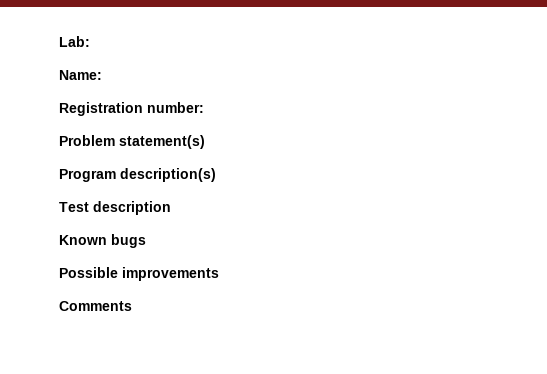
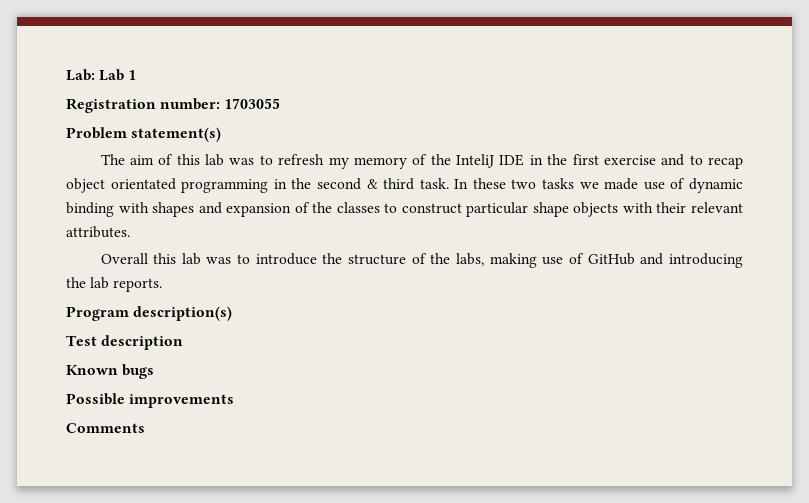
- Lab:
- Name:
+ Lab: Lab 1
- Registration number:
+ Registration number: 1703055
+ The aim of this lab was to refresh my memory of the InteliJ IDE in the first exercise and to recap object orientated programming in the second & third task. In these two tasks we made use of dynamic binding with shapes and expansion of the classes to construct particular shape objects with their relevant attributes.
+ Overall this lab was to introduce the structure of the labs, making use of GitHub and introducing the lab reports.

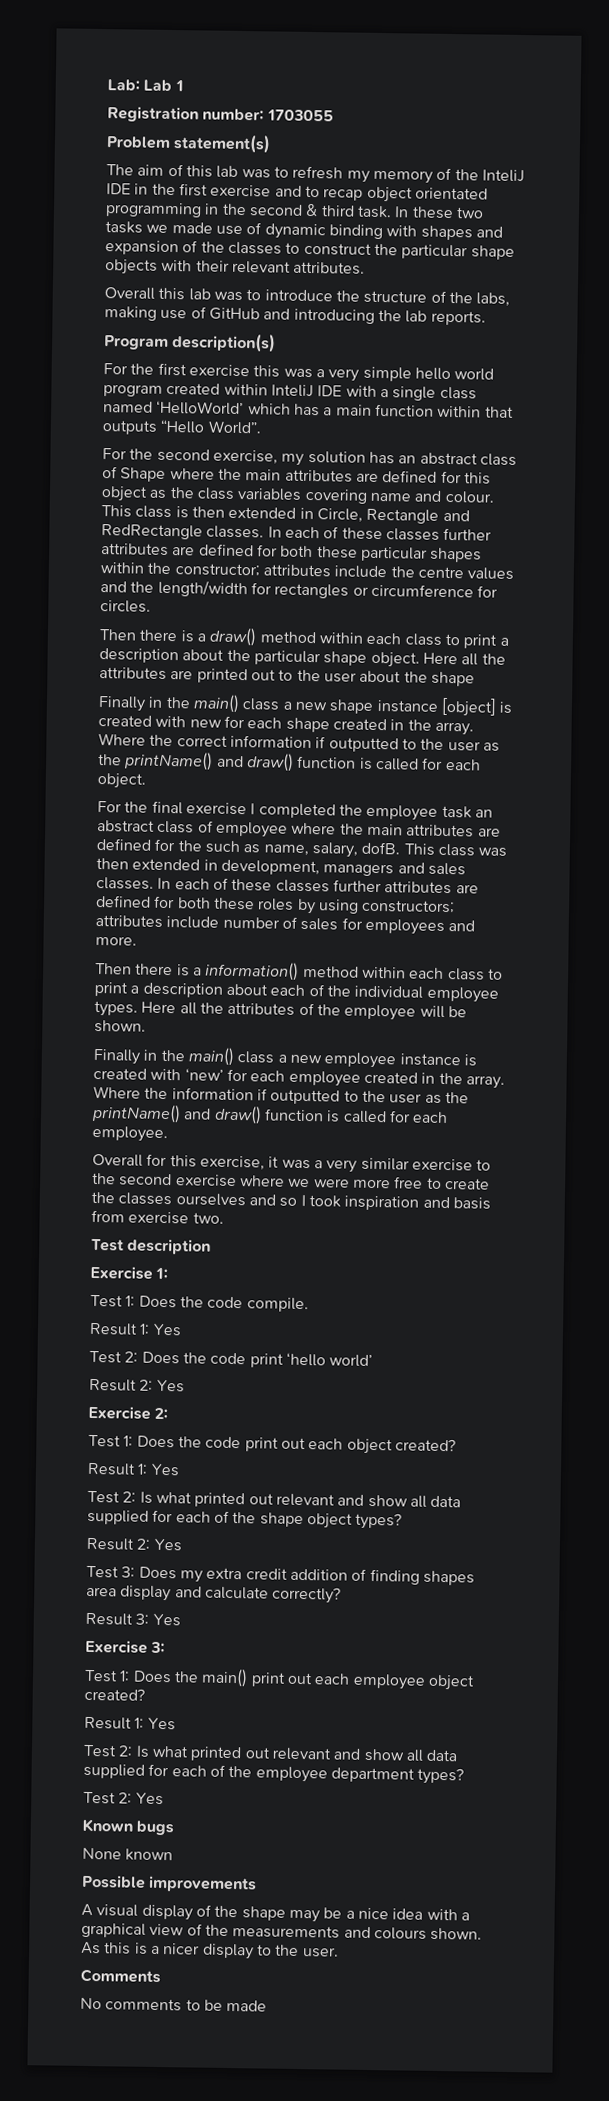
- In these two tasks we made use of dynamic binding with shapes and expansion of the classes to construct particular shape objects with their relevant attributes.
+ In these two tasks we made use of dynamic binding with shapes and expansion of the classes to construct the particular shape objects with their relevant attributes.
+ For the first exercise this was a very simple hello world program created within InteliJ IDE with a single class named ‘HelloWorld’ which has a main function within that outputs “Hello World”.
+ For the second exercise, my solution has an abstract class of Shape where the main attributes are defined for this object as the class variables covering name and colour. This class is then extended in Circle, Rectangle and RedRectangle classes. In each of these classes further attributes are defined for both these particular shapes within the constructor; attributes include the centre values and the length/width for rectangles or circumference for circles.
+ Then there is a draw() method within each class to print a description about the particular shape object. Here all the attributes are printed out to the user about the shape
+ Finally in the main() class a new shape instance [object] is created with new for each shape created in the array. Where the correct information if outputted to the user as the printName() and draw() function is called for each object.
+ For the final exercise I completed the employee task an abstract class of employee where the main attributes are defined for the such as name, salary, dofB. This class was then extended in development, managers and sales classes. In each of these classes further attributes are defined for both these roles by using constructors; attributes include number of sales for employees and more.
+ Then there is a information() method within each class to print a description about each of the individual employee types. Here all the attributes of the employee will be shown.
+ Finally in the main() class a new employee instance is created with ‘new’ for each employee created in the array. Where the information if outputted to the user as the printName() and draw() function is called for each employee.
+ Overall for this exercise, it was a very similar exercise to the second exercise where we were more free to create the classes ourselves and so I took inspiration and basis from exercise two.
  Test description
+ Exercise 1:
+ Test 1: Does the code compile.
+ Result 1: Yes
+ Test 2: Does the code print ‘hello world’
+ Result 2: Yes
+ Exercise 2:
+ Test 1: Does the code print out each object created?
+ Result 1: Yes
+ Test 2: Is what printed out relevant and show all data supplied for each of the shape object types?
+ Result 2: Yes
+ Test 3: Does my extra credit addition of finding shapes area display and calculate correctly?
+ Result 3: Yes
+ Exercise 3:
+ Test 1: Does the main() print out each employee object created?
+ Result 1: Yes
+ Test 2: Is what printed out relevant and show all data supplied for each of the employee department types?
+ Test 2: Yes
+ None known
+ A visual display of the shape may be a nice idea with a graphical view of the measurements and colours shown. As this is a nicer display to the user.
  Comments
+ No comments to be made

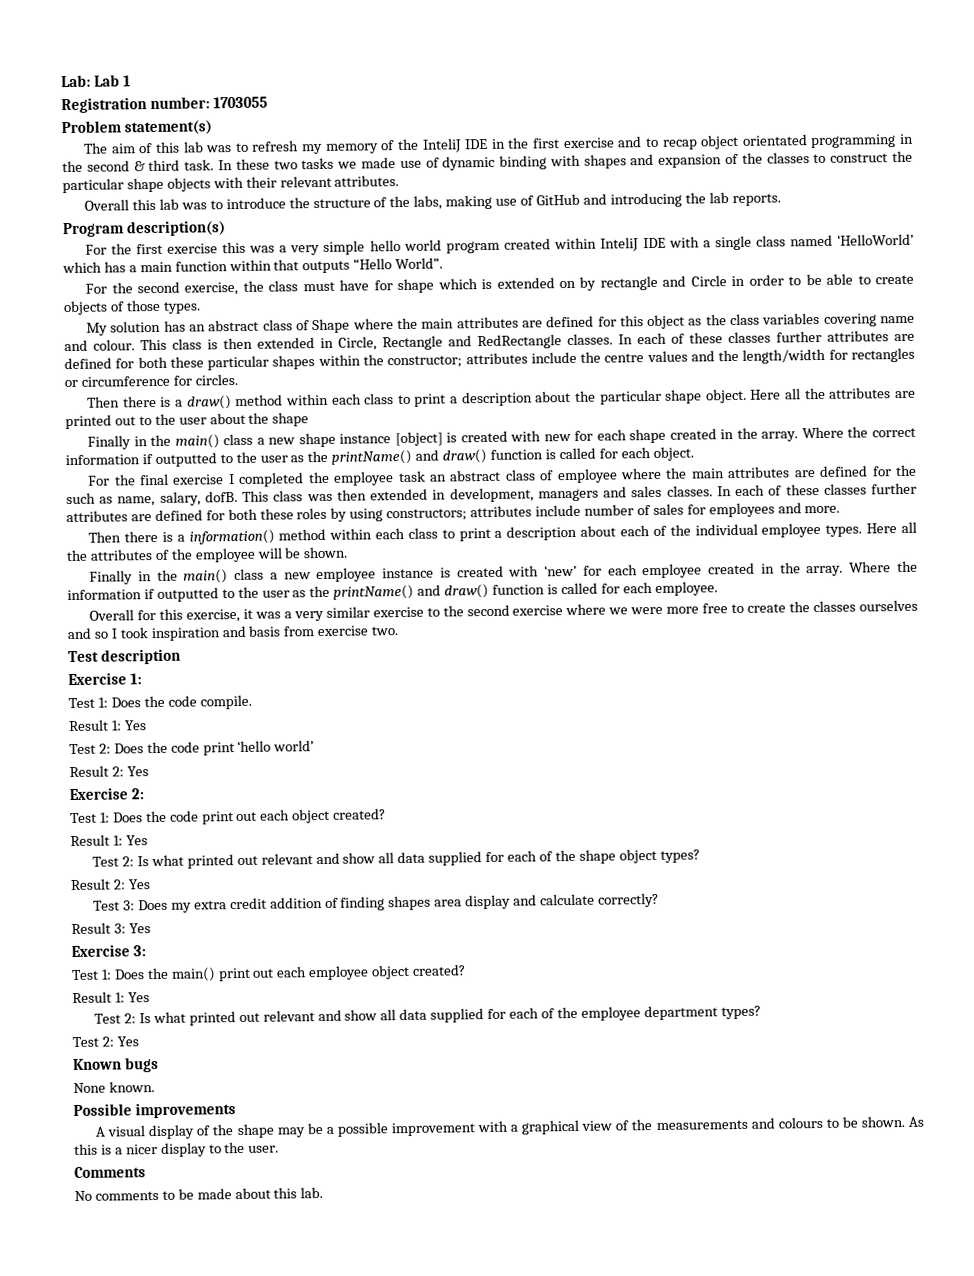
- For the second exercise, my solution has an abstract class of Shape where the main attributes are defined for this object as the class variables covering name and colour.
+ For the second exercise, the class must have for shape which is extended on by rectangle and Circle in order to be able to create objects of those types.
+ My solution has an abstract class of Shape where the main attributes are defined for this object as the class variables covering name and colour.
- None known
+ None known.
- A visual display of the shape may be a nice idea with a graphical view of the measurements and colours shown.
+ A visual display of the shape may be a possible improvement with a graphical view of the measurements and colours to be shown.
- No comments to be made
+ No comments to be made about this lab.

